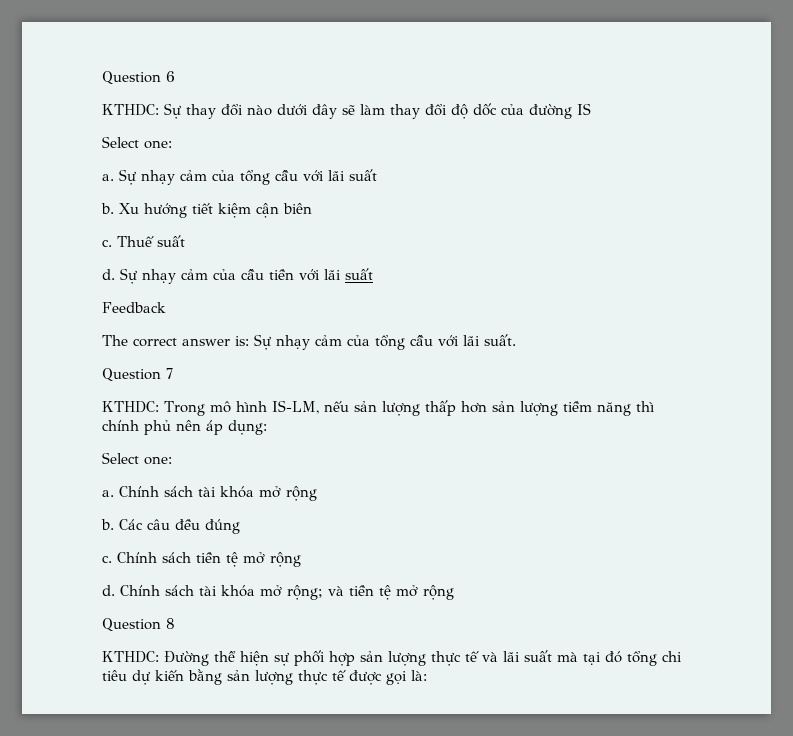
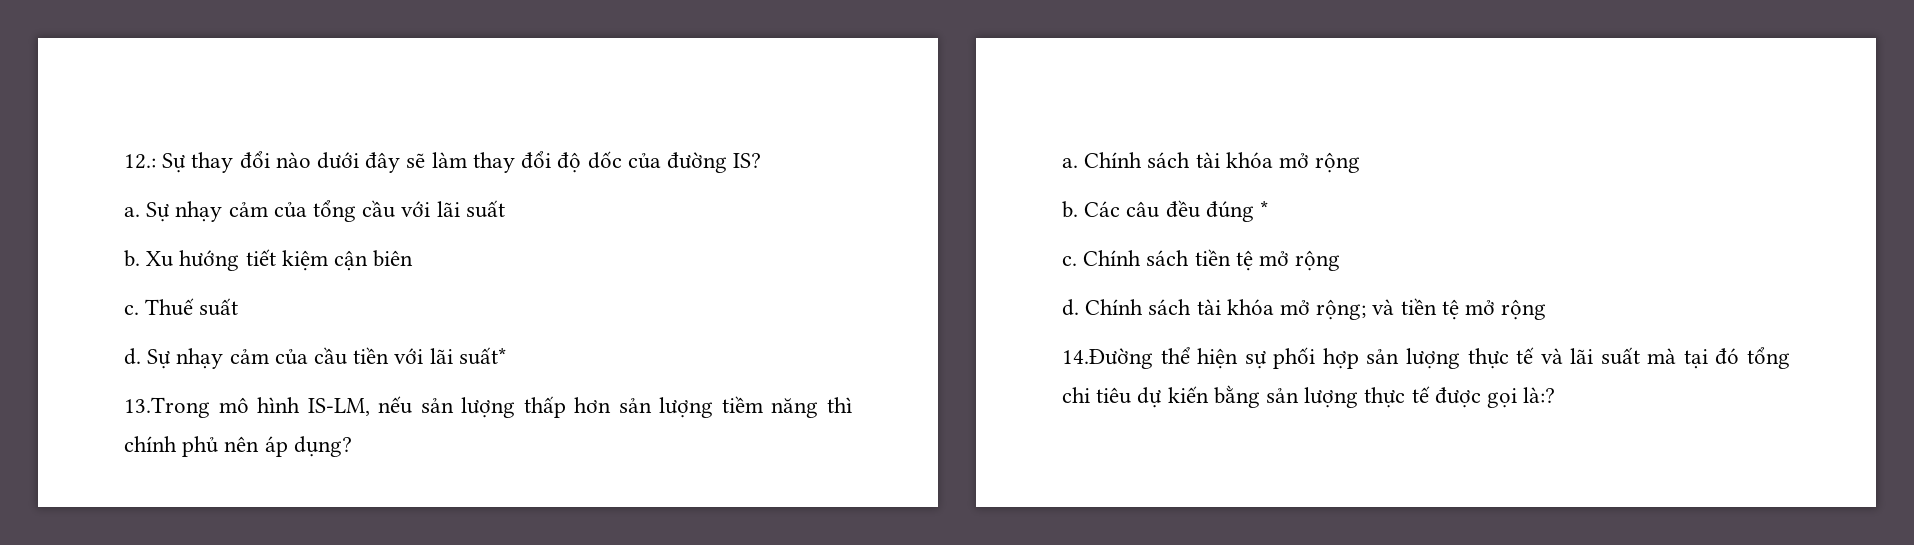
- Question 6
- KTHDC: Sự thay đổi nào dưới đây sẽ làm thay đổi độ dốc của đường IS
- Select one:
+ 12.: Sự thay đổi nào dưới đây sẽ làm thay đổi độ dốc của đường IS?
- Sự nhạy cảm của cầu tiền với lãi suất
- Feedback
- The correct answer is: Sự nhạy cảm của tổng cầu với lãi suất.
- Question 7
- KTHDC: Trong mô hình IS-LM, nếu sản lượng thấp hơn sản lượng tiềm năng thì chính phủ nên áp dụng:
- Select one:
+ Sự nhạy cảm của cầu tiền với lãi suất*
+ 13.Trong mô hình IS-LM, nếu sản lượng thấp hơn sản lượng tiềm năng thì chính phủ nên áp dụng?
- Các câu đều đúng
+ Các câu đều đúng *
- Question 8
- KTHDC: Đường thể hiện sự phối hợp sản lượng thực tế và lãi suất mà tại đó tổng chi tiêu dự kiến bằng sản lượng thực tế được gọi là:
+ 14.Đường thể hiện sự phối hợp sản lượng thực tế và lãi suất mà tại đó tổng chi tiêu dự kiến bằng sản lượng thực tế được gọi là:?

